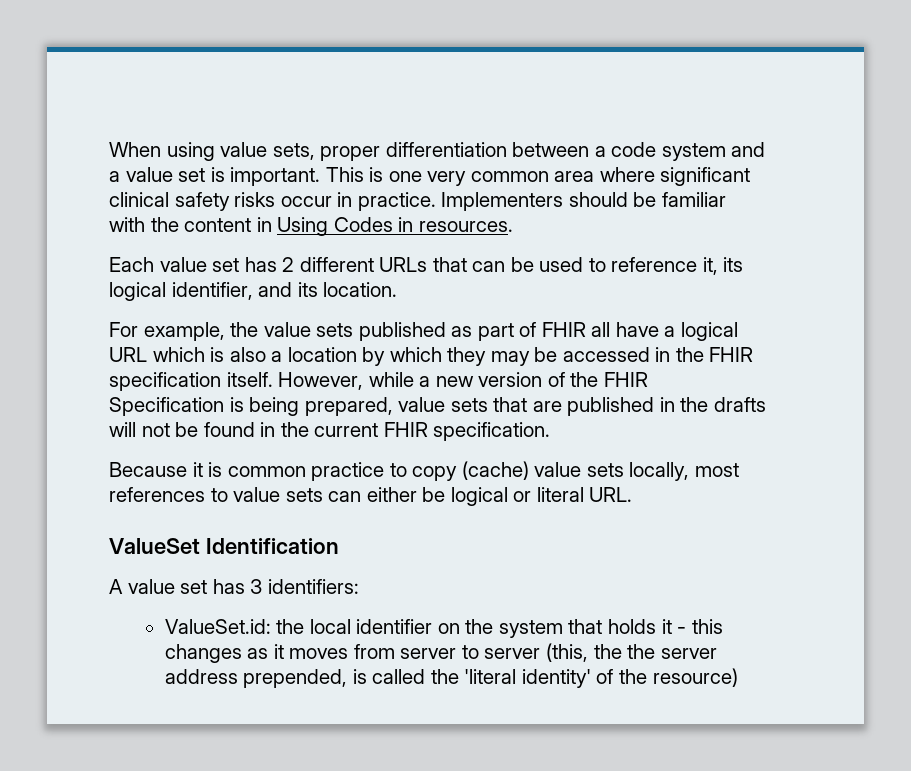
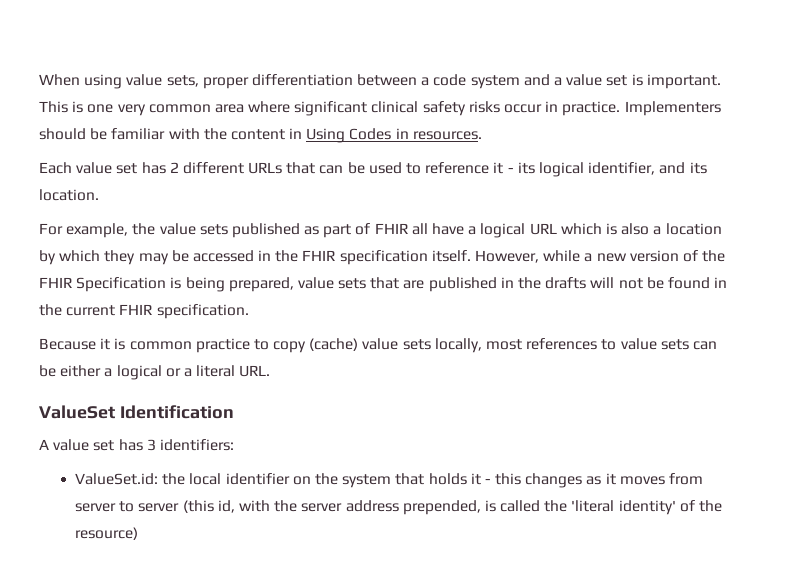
- Each value set has 2 different URLs that can be used to reference it, its logical identifier, and its location.
+ Each value set has 2 different URLs that can be used to reference it - its logical identifier, and its location.
- Because it is common practice to copy (cache) value sets locally, most references to value sets can either be logical or literal URL.
+ Because it is common practice to copy (cache) value sets locally, most references to value sets can be either a logical or a literal URL.
- ValueSet.id: the local identifier on the system that holds it - this changes as it moves from server to server (this, the the server address prepended, is called the 'literal identity' of the resource)
+ ValueSet.id: the local identifier on the system that holds it - this changes as it moves from server to server (this id, with the server address prepended, is called the 'literal identity' of the resource)

